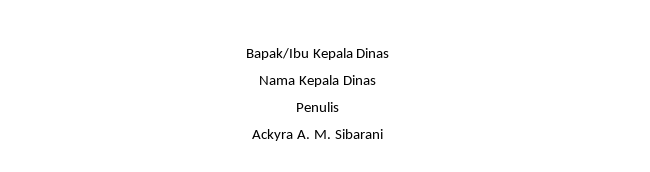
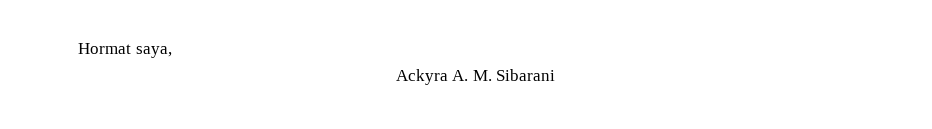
- Bapak/Ibu Kepala Dinas
- Nama Kepala Dinas
- Penulis
+ Hormat saya,

